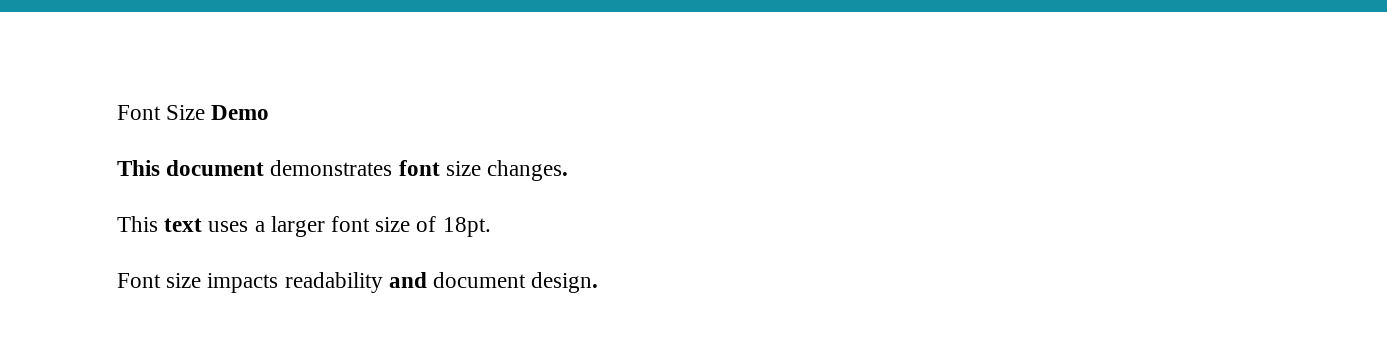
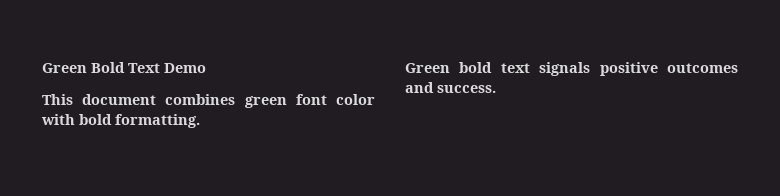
- Font Size Demo
+ Green Bold Text Demo
- This document demonstrates font size changes.
- This text uses a larger font size of 18pt.
- Font size impacts readability and document design.
+ This document combines green font color with bold formatting.
+ Green bold text signals positive outcomes and success.

